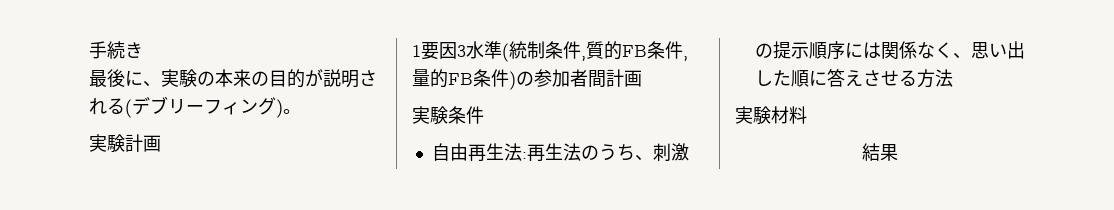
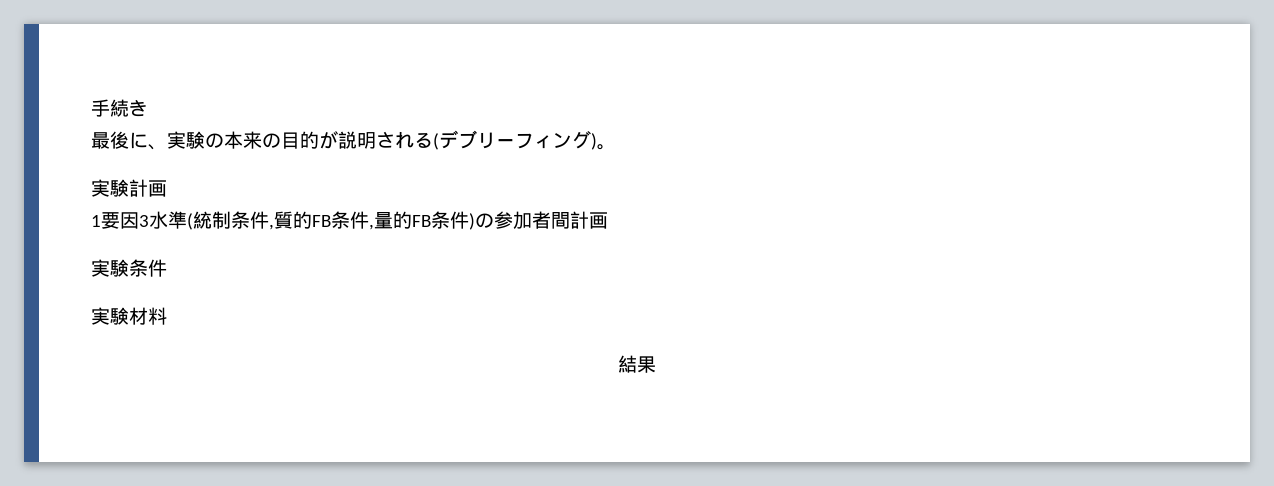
- 自由再生法:再生法のうち、刺激の提示順序には関係なく、思い出した順に答えさせる方法

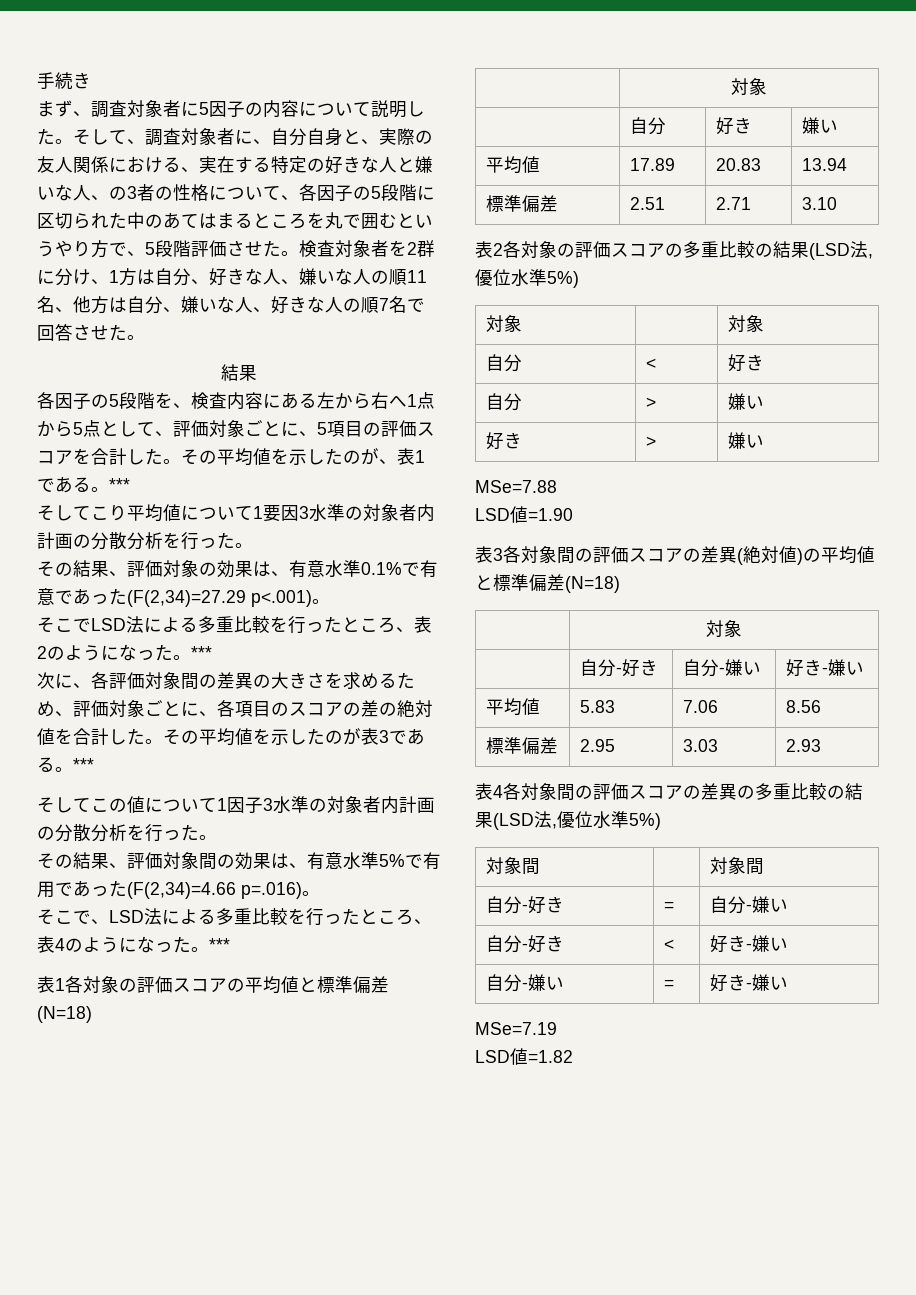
- 最後に、実験の本来の目的が説明される(デブリーフィング)。
- 実験計画
- 1要因3水準(統制条件,質的FB条件,量的FB条件)の参加者間計画
- 実験条件
- 実験材料
+ まず、調査対象者に5因子の内容について説明した。そして、調査対象者に、自分自身と、実際の友人関係における、実在する特定の好きな人と嫌いな人、の3者の性格について、各因子の5段階に区切られた中のあてはまるところを丸で囲むというやり方で、5段階評価させた。検査対象者を2群に分け、1方は自分、好きな人、嫌いな人の順11名、他方は自分、嫌いな人、好きな人の順7名で回答させた。
  結果
+ 各因子の5段階を、検査内容にある左から右へ1点から5点として、評価対象ごとに、5項目の評価スコアを合計した。その平均値を示したのが、表1である。***
+ そしてこり平均値について1要因3水準の対象者内計画の分散分析を行った。
+ その結果、評価対象の効果は、有意水準0.1%で有意であった(F(2,34)=27.29 p<.001)。
+ そこでLSD法による多重比較を行ったところ、表2のようになった。***
+ 次に、各評価対象間の差異の大きさを求めるため、評価対象ごとに、各項目のスコアの差の絶対値を合計した。その平均値を示したのが表3である。***
+ そしてこの値について1因子3水準の対象者内計画の分散分析を行った。
+ その結果、評価対象間の効果は、有意水準5%で有用であった(F(2,34)=4.66 p=.016)。
+ そこで、LSD法による多重比較を行ったところ、表4のようになった。***
+ 表1各対象の評価スコアの平均値と標準偏差(N=18)
+ | 対象
+ | 自分 | 好き | 嫌い
+ 平均値 | 17.89 | 20.83 | 13.94
+ 標準偏差 | 2.51 | 2.71 | 3.10
+ 表2各対象の評価スコアの多重比較の結果(LSD法,優位水準5%)
+ 対象 | | 対象
+ 自分 | < | 好き
+ 自分 | > | 嫌い
+ 好き | > | 嫌い
+ MSe=7.88
+ LSD値=1.90
+ 表3各対象間の評価スコアの差異(絶対値)の平均値と標準偏差(N=18)
+ | 対象
+ | 自分-好き | 自分-嫌い | 好き-嫌い
+ 平均値 | 5.83 | 7.06 | 8.56
+ 標準偏差 | 2.95 | 3.03 | 2.93
+ 表4各対象間の評価スコアの差異の多重比較の結果(LSD法,優位水準5%)
+ 対象間 | | 対象間
+ 自分-好き | = | 自分-嫌い
+ 自分-好き | < | 好き-嫌い
+ 自分-嫌い | = | 好き-嫌い
+ MSe=7.19
+ LSD値=1.82

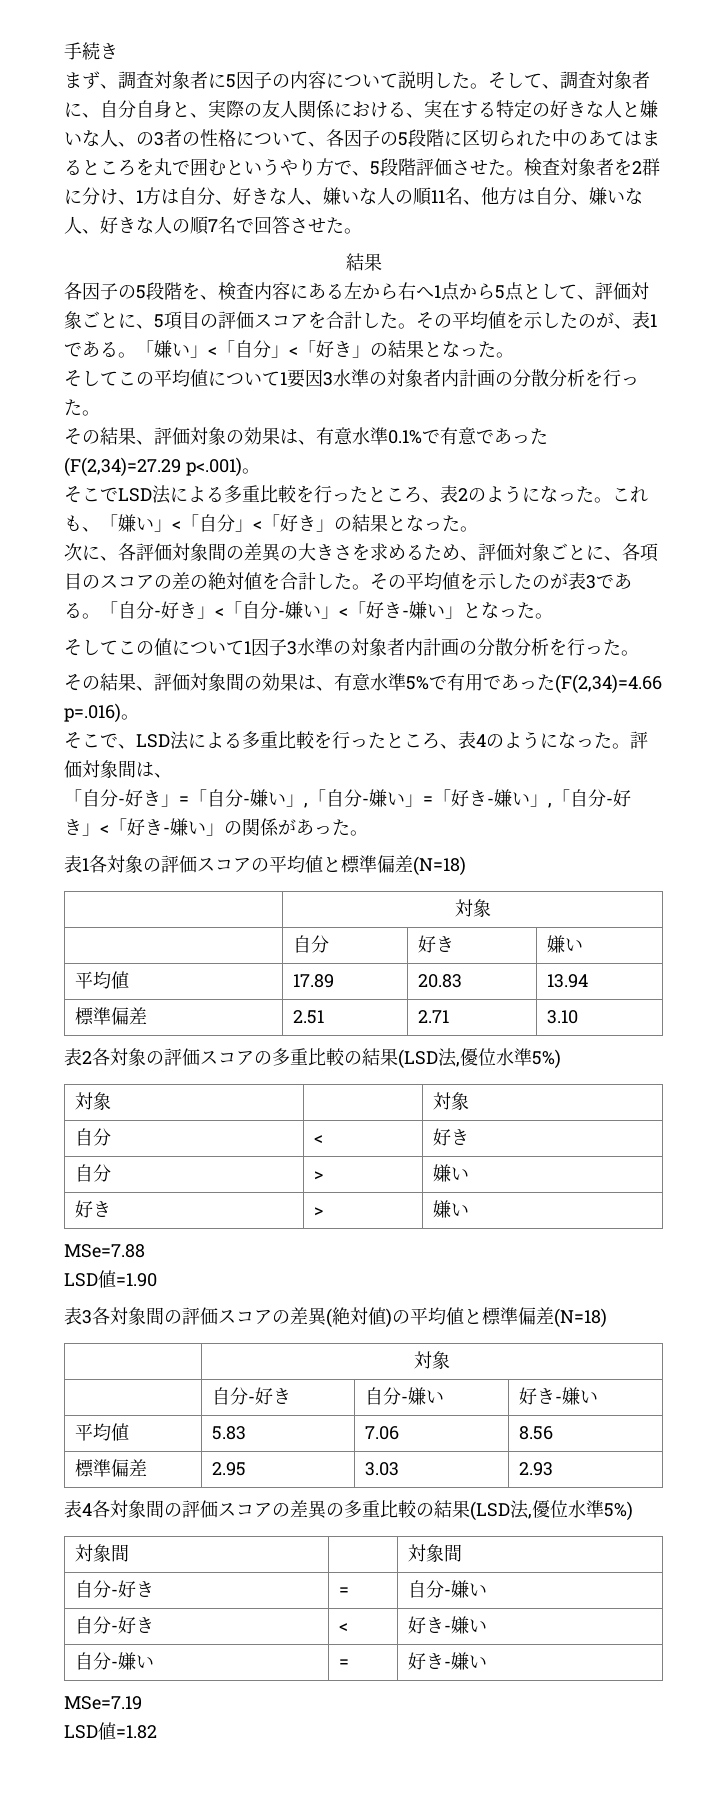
- その平均値を示したのが、表1である。***
- そしてこり平均値について1要因3水準の対象者内計画の分散分析を行った。
+ その平均値を示したのが、表1である。「嫌い」<「自分」<「好き」の結果となった。
+ そしてこの平均値について1要因3水準の対象者内計画の分散分析を行った。
- そこでLSD法による多重比較を行ったところ、表2のようになった。***
+ そこでLSD法による多重比較を行ったところ、表2のようになった。これも、「嫌い」<「自分」<「好き」の結果となった。
- その平均値を示したのが表3である。***
+ その平均値を示したのが表3である。「自分-好き」<「自分-嫌い」<「好き-嫌い」となった。
- そこで、LSD法による多重比較を行ったところ、表4のようになった。***
+ そこで、LSD法による多重比較を行ったところ、表4のようになった。評価対象間は、
+ 「自分-好き」=「自分-嫌い」,「自分-嫌い」=「好き-嫌い」,「自分-好き」<「好き-嫌い」の関係があった。

